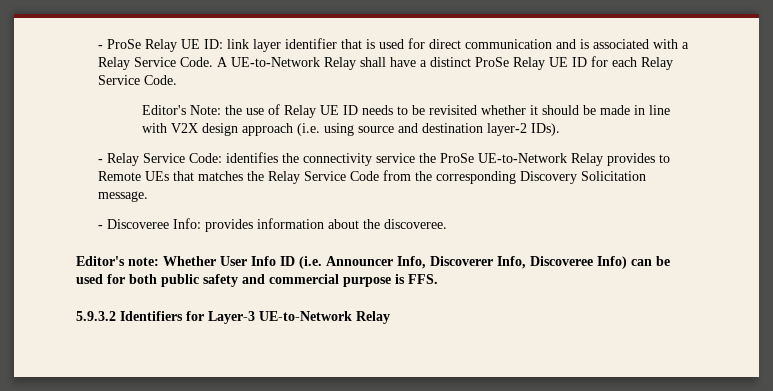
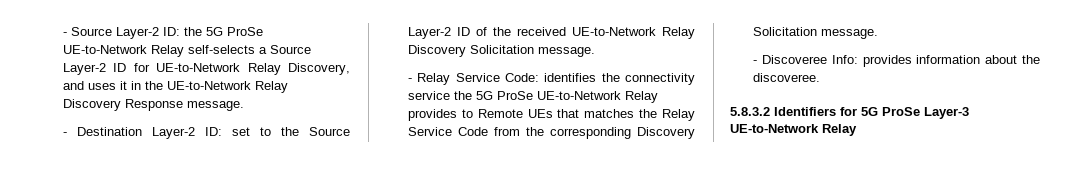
- - ProSe Relay UE ID: link layer identifier that is used for direct communication and is associated with a Relay Service Code. A UE-to-Network Relay shall have a distinct ProSe Relay UE ID for each Relay Service Code.
- Editor's Note: the use of Relay UE ID needs to be revisited whether it should be made in line with V2X design approach (i.e. using source and destination layer-2 IDs).
+ - Source Layer-2 ID: the 5G ProSe UE-to-Network Relay self-selects a Source Layer-2 ID for UE-to-Network Relay Discovery, and uses it in the UE-to-Network Relay Discovery Response message.
+ - Destination Layer-2 ID: set to the Source Layer-2 ID of the received UE-to-Network Relay Discovery Solicitation message.
- - Relay Service Code: identifies the connectivity service the ProSe UE-to-Network Relay provides to Remote UEs that matches the Relay Service Code from the corresponding Discovery Solicitation message.
+ - Relay Service Code: identifies the connectivity service the 5G ProSe UE-to-Network Relay provides to Remote UEs that matches the Relay Service Code from the corresponding Discovery Solicitation message.
- Editor's note: Whether User Info ID (i.e. Announcer Info, Discoverer Info, Discoveree Info) can be used for both public safety and commercial purpose is FFS.
- 5.9.3.2 Identifiers for Layer-3 UE-to-Network Relay
+ 5.8.3.2 Identifiers for 5G ProSe Layer-3 UE-to-Network Relay

